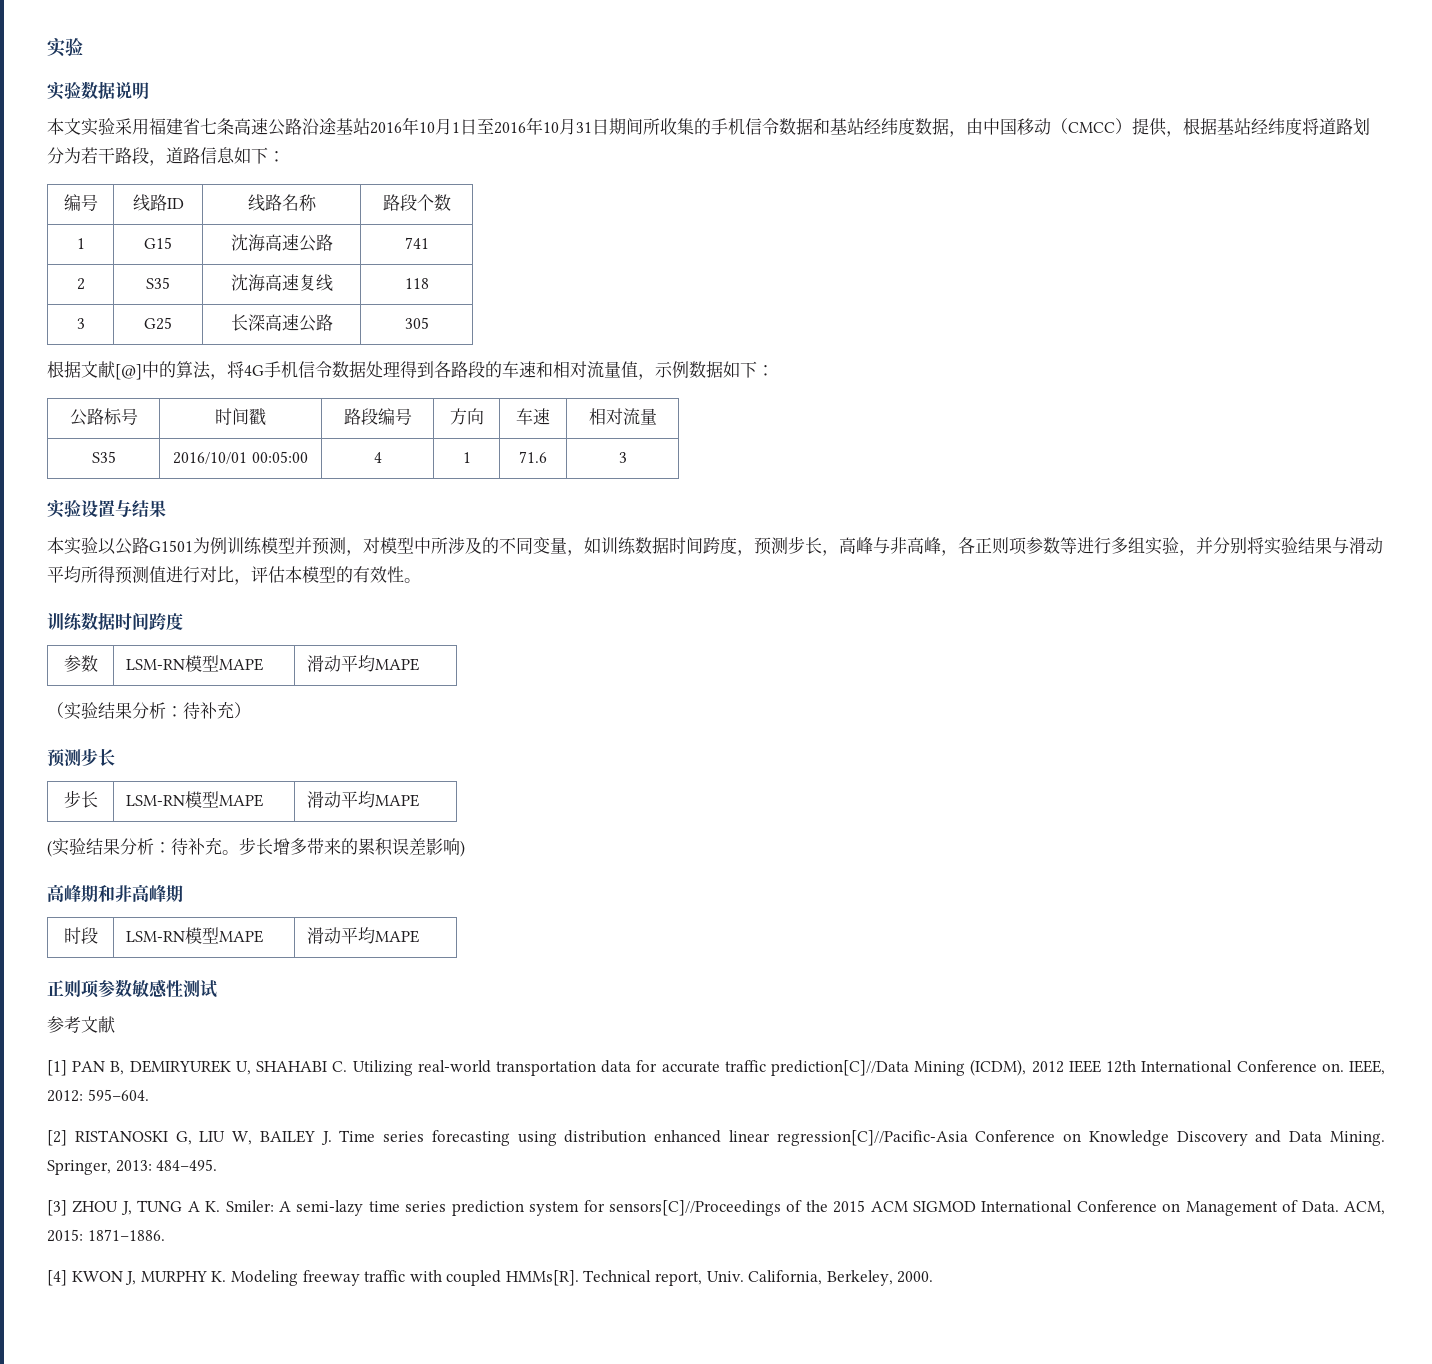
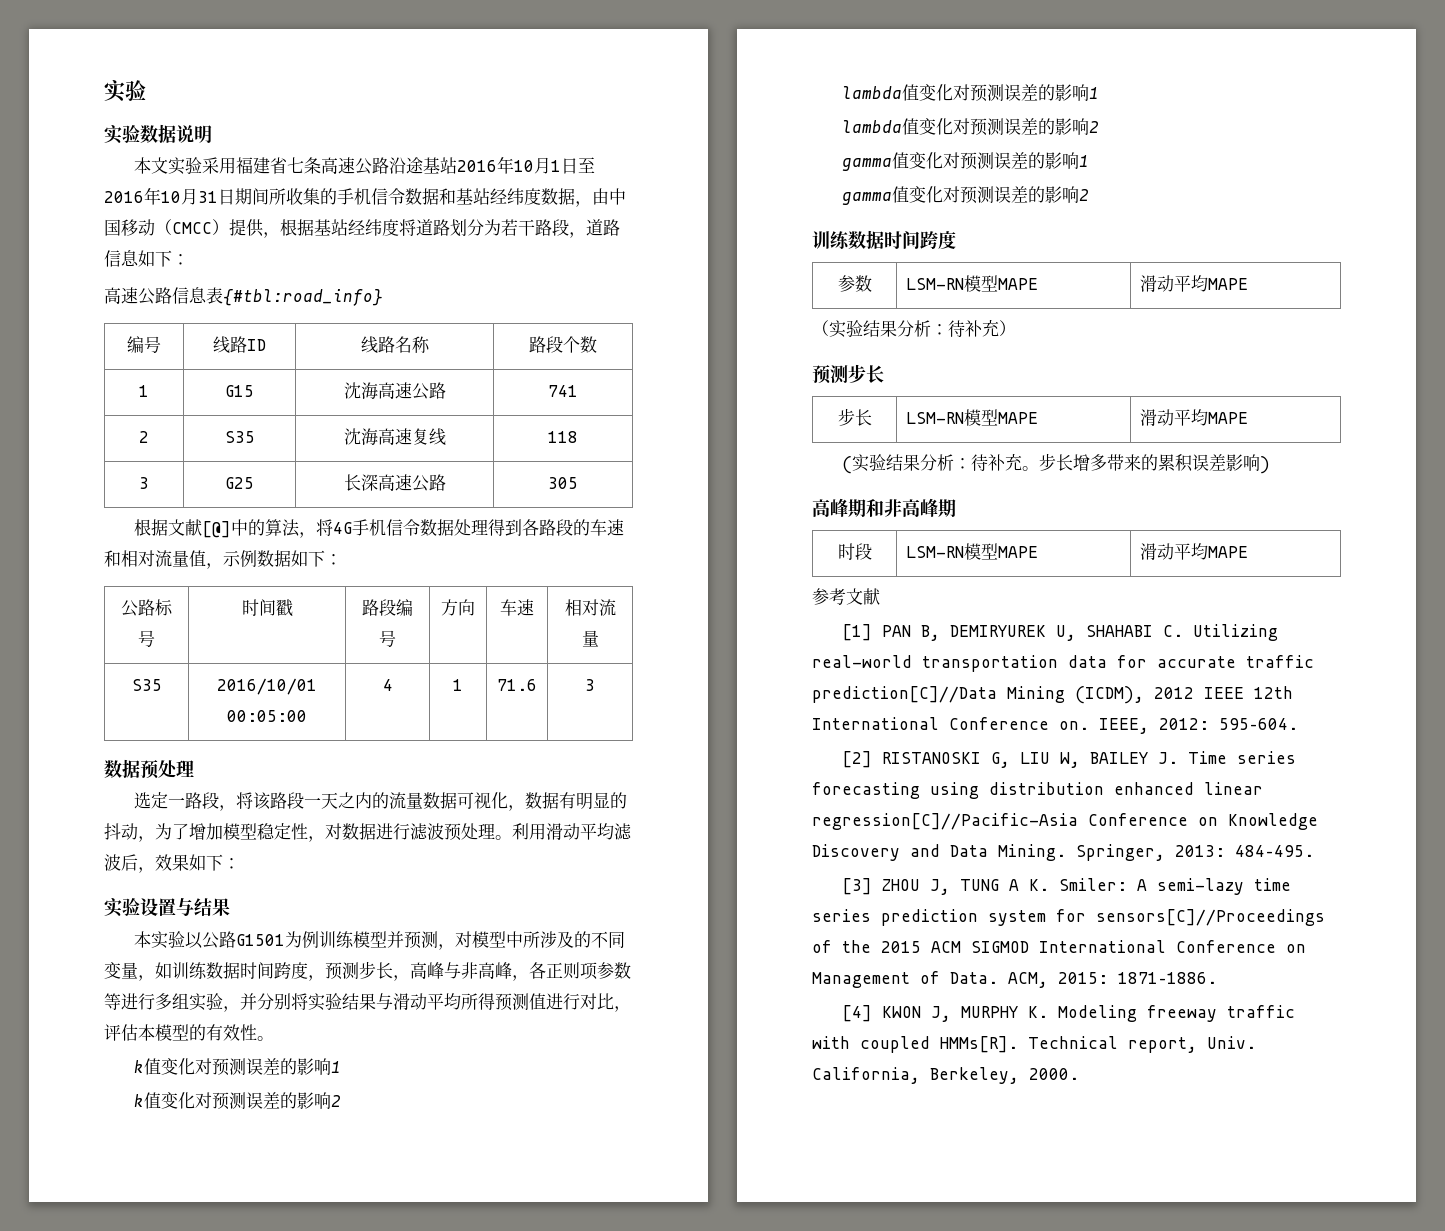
+ 高速公路信息表{#tbl:road_info}
+ 数据预处理
+ 选定一路段，将该路段一天之内的流量数据可视化，数据有明显的抖动，为了增加模型稳定性，对数据进行滤波预处理。利用滑动平均滤波后，效果如下：
+ k值变化对预测误差的影响1
+ k值变化对预测误差的影响2
+ lambda值变化对预测误差的影响1
+ lambda值变化对预测误差的影响2
+ gamma值变化对预测误差的影响1
+ gamma值变化对预测误差的影响2
- 正则项参数敏感性测试

